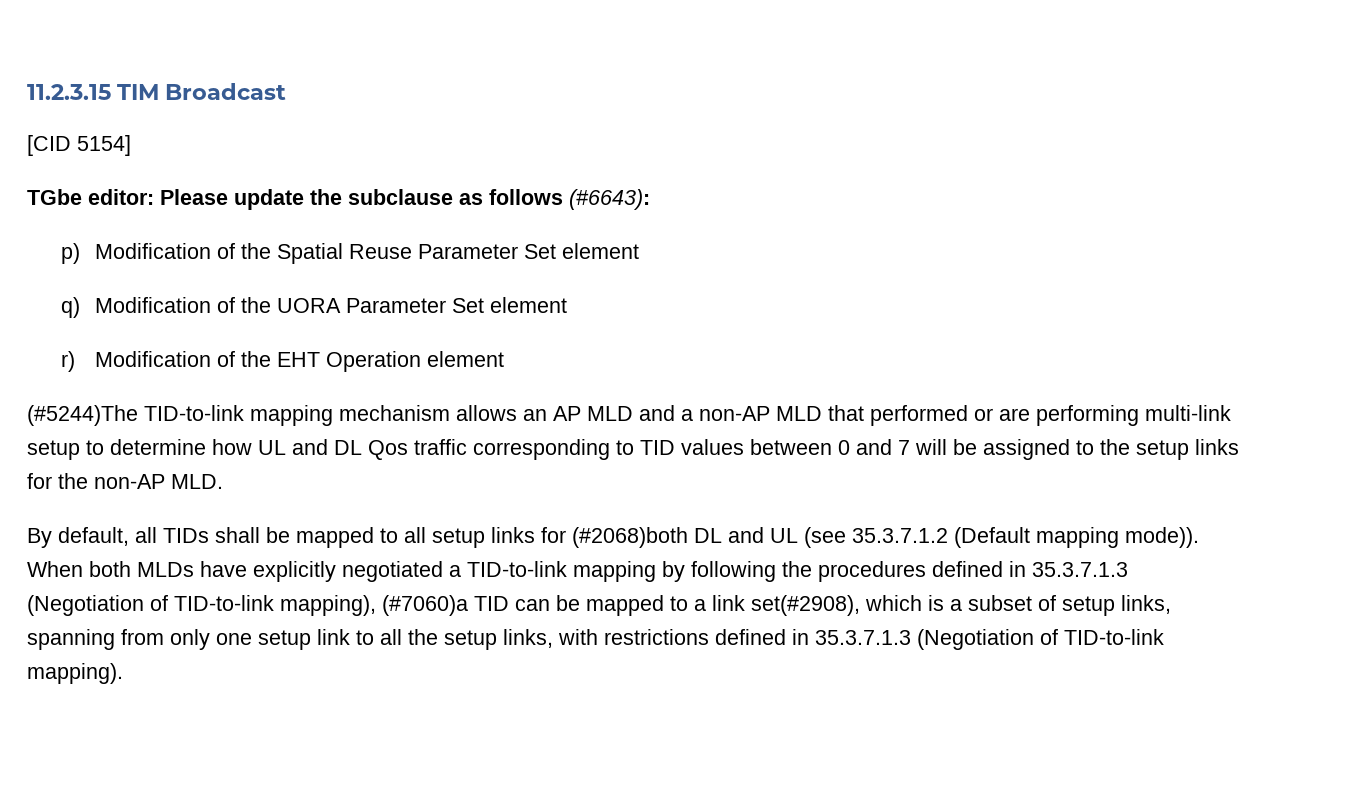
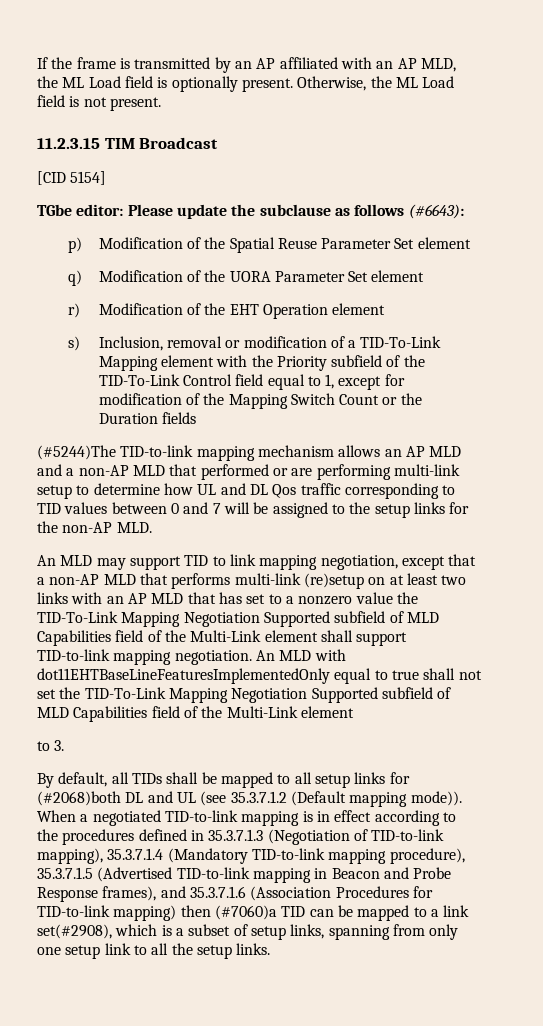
+ If the frame is transmitted by an AP affiliated with an AP MLD, the ML Load field is optionally present. Otherwise, the ML Load field is not present.
+ s) Inclusion, removal or modification of a TID-To-Link Mapping element with the Priority subfield of the TID-To-Link Control field equal to 1, except for modification of the Mapping Switch Count or the Duration fields
+ An MLD may support TID to link mapping negotiation, except that a non-AP MLD that performs multi-link (re)setup on at least two links with an AP MLD that has set to a nonzero value the TID-To-Link Mapping Negotiation Supported subfield of MLD Capabilities field of the Multi-Link element shall support TID-to-link mapping negotiation. An MLD with dot11EHTBaseLineFeaturesImplementedOnly equal to true shall not set the TID-To-Link Mapping Negotiation Supported subfield of MLD Capabilities field of the Multi-Link element
+ to 3.
- When both MLDs have explicitly negotiated a TID-to-link mapping by following the procedures defined in 35.3.7.1.3 (Negotiation of TID-to-link mapping), (#7060)a TID can be mapped to a link set(#2908), which is a subset of setup links, spanning from only one setup link to all the setup links, with restrictions defined in 35.3.7.1.3 (Negotiation of TID-to-link mapping).
+ When a negotiated TID-to-link mapping is in effect according to the procedures defined in 35.3.7.1.3 (Negotiation of TID-to-link mapping), 35.3.7.1.4 (Mandatory TID-to-link mapping procedure), 35.3.7.1.5 (Advertised TID-to-link mapping in Beacon and Probe Response frames), and 35.3.7.1.6 (Association Procedures for TID-to-link mapping) then (#7060)a TID can be mapped to a link set(#2908), which is a subset of setup links, spanning from only one setup link to all the setup links.

